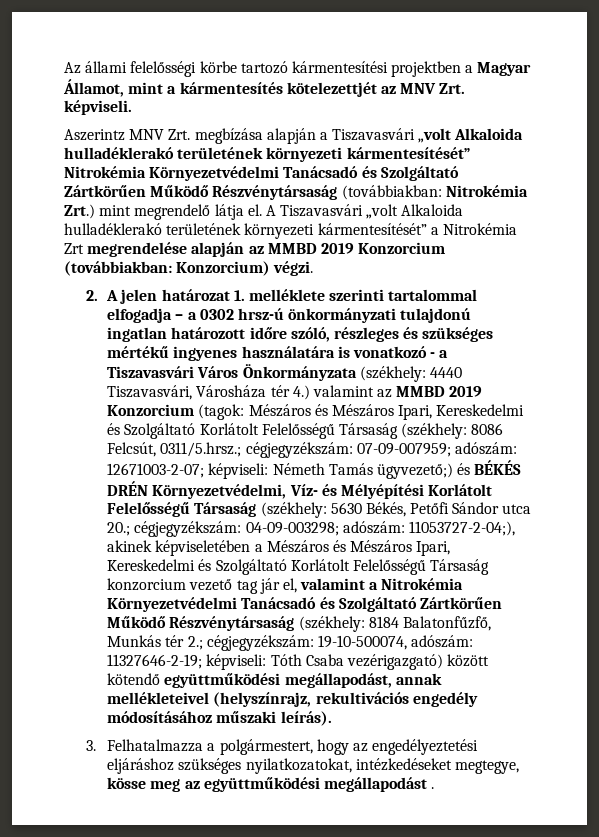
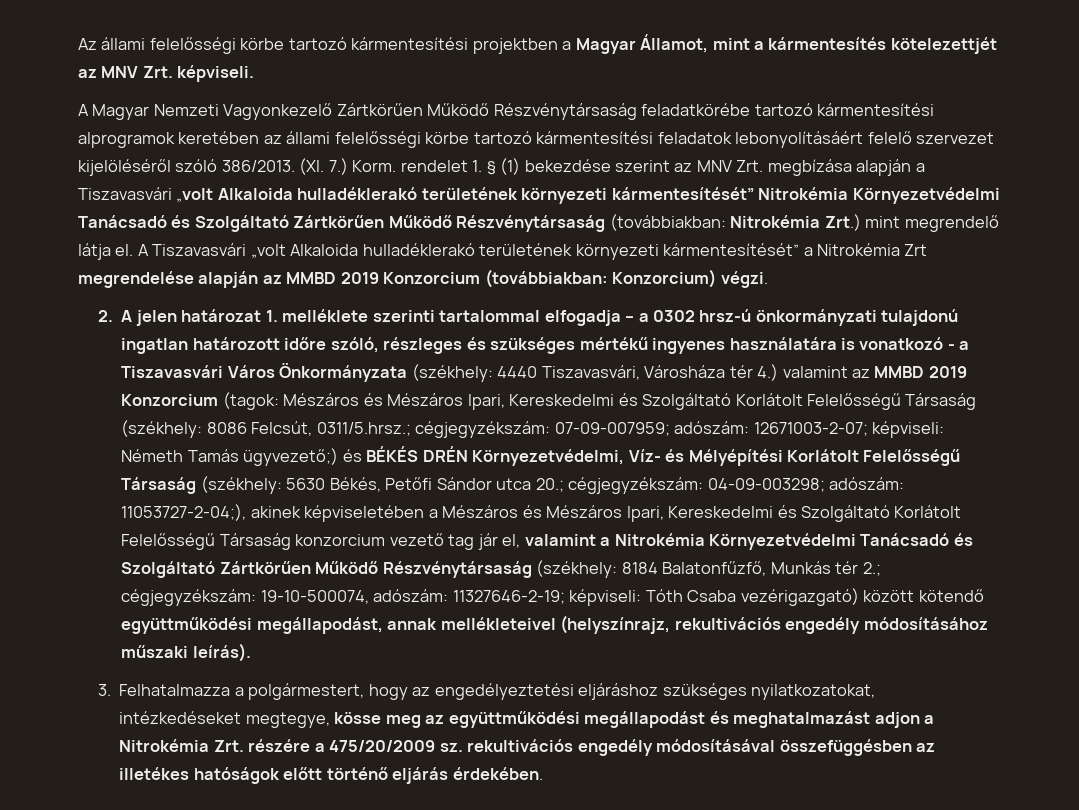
- Aszerintz MNV Zrt. megbízása alapján a Tiszavasvári „volt Alkaloida hulladéklerakó területének környezeti kármentesítését” Nitrokémia Környezetvédelmi Tanácsadó és Szolgáltató Zártkörűen Működő Részvénytársaság (továbbiakban: Nitrokémia Zrt.) mint megrendelő látja el.
+ A Magyar Nemzeti Vagyonkezelő Zártkörűen Működő Részvénytársaság feladatkörébe tartozó kármentesítési alprogramok keretében az állami felelősségi körbe tartozó kármentesítési feladatok lebonyolításáért felelő szervezet kijelöléséről szóló 386/2013. (XI. 7.) Korm. rendelet 1. § (1) bekezdése szerint az MNV Zrt. megbízása alapján a Tiszavasvári „volt Alkaloida hulladéklerakó területének környezeti kármentesítését” Nitrokémia Környezetvédelmi Tanácsadó és Szolgáltató Zártkörűen Működő Részvénytársaság (továbbiakban: Nitrokémia Zrt.) mint megrendelő látja el.
- 3. Felhatalmazza a polgármestert, hogy az engedélyeztetési eljáráshoz szükséges nyilatkozatokat, intézkedéseket megtegye, kösse meg az együttműködési megállapodást .
+ 3. Felhatalmazza a polgármestert, hogy az engedélyeztetési eljáráshoz szükséges nyilatkozatokat, intézkedéseket megtegye, kösse meg az együttműködési megállapodást és meghatalmazást adjon a Nitrokémia Zrt. részére a 475/20/2009 sz. rekultivációs engedély módosításával összefüggésben az illetékes hatóságok előtt történő eljárás érdekében.

